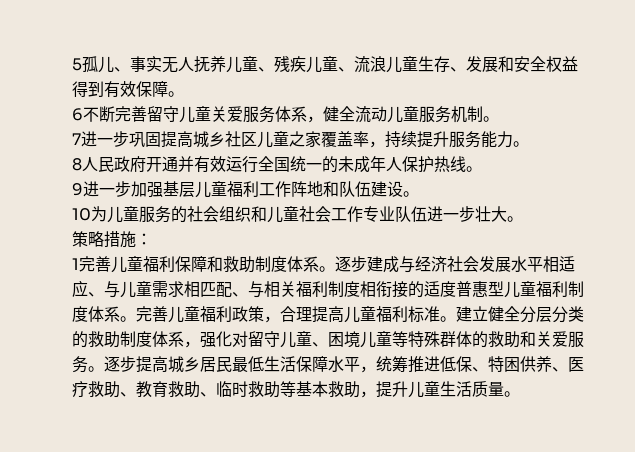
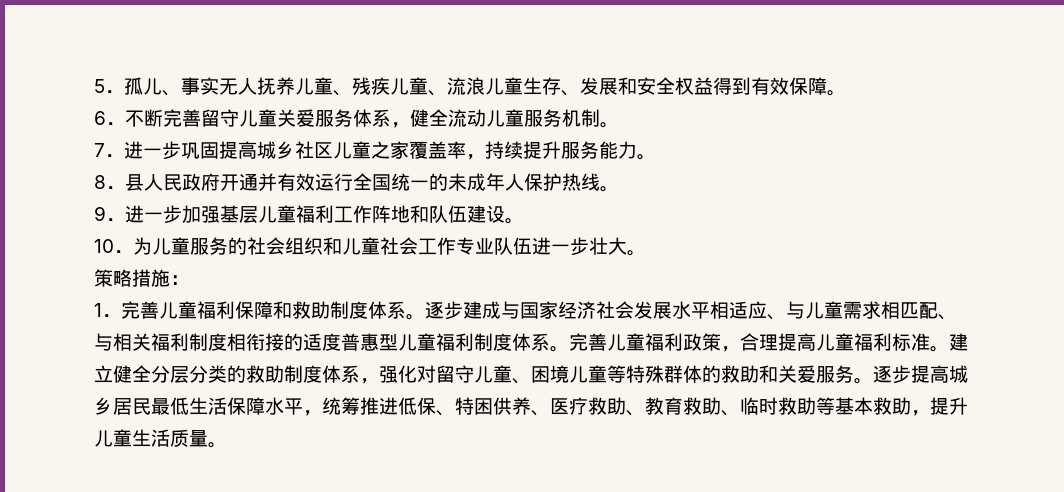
- 5孤儿、事实无人抚养儿童、残疾儿童、流浪儿童生存、发展和安全权益得到有效保障。
+ 5．孤儿、事实无人抚养儿童、残疾儿童、流浪儿童生存、发展和安全权益得到有效保障。
- 6不断完善留守儿童关爱服务体系，健全流动儿童服务机制。
+ 6．不断完善留守儿童关爱服务体系，健全流动儿童服务机制。
- 7进一步巩固提高城乡社区儿童之家覆盖率，持续提升服务能力。
+ 7．进一步巩固提高城乡社区儿童之家覆盖率，持续提升服务能力。
- 8人民政府开通并有效运行全国统一的未成年人保护热线。
+ 8．县人民政府开通并有效运行全国统一的未成年人保护热线。
- 9进一步加强基层儿童福利工作阵地和队伍建设。
+ 9．进一步加强基层儿童福利工作阵地和队伍建设。
- 10为儿童服务的社会组织和儿童社会工作专业队伍进一步壮大。
+ 10．为儿童服务的社会组织和儿童社会工作专业队伍进一步壮大。
- 1完善儿童福利保障和救助制度体系。
+ 1．完善儿童福利保障和救助制度体系。
- 逐步建成与经济社会发展水平相适应、与儿童需求相匹配、与相关福利制度相衔接的适度普惠型儿童福利制度体系。
+ 逐步建成与国家经济社会发展水平相适应、与儿童需求相匹配、与相关福利制度相衔接的适度普惠型儿童福利制度体系。

